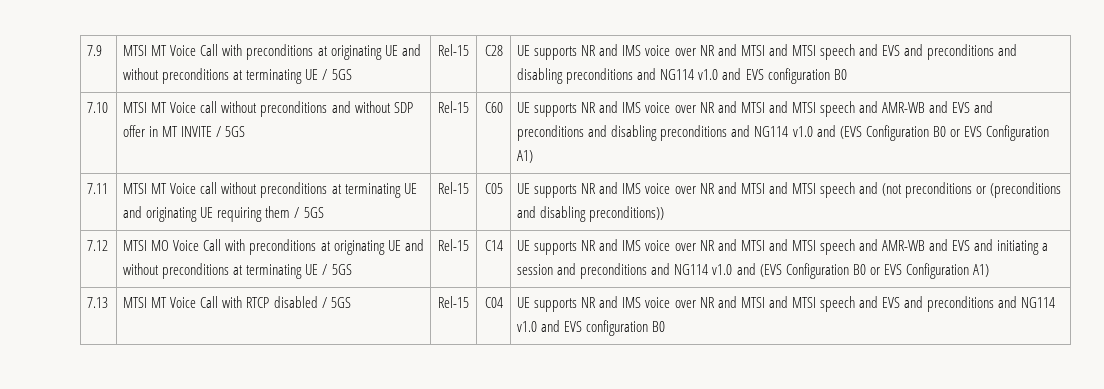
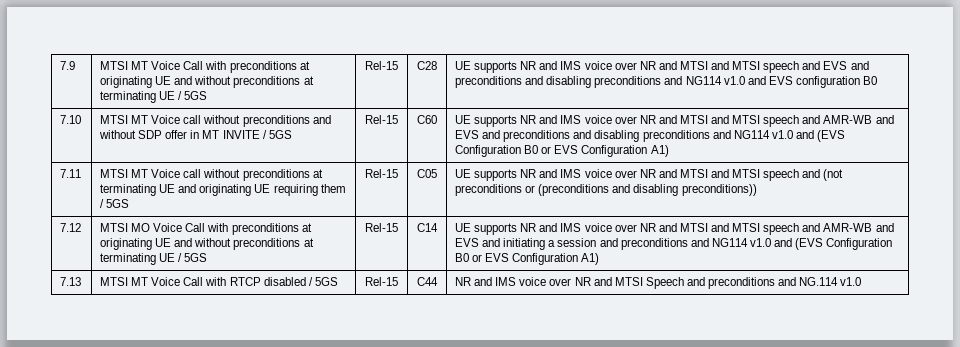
- 7.13 | MTSI MT Voice Call with RTCP disabled / 5GS | Rel-15 | C04 | UE supports NR and IMS voice over NR and MTSI and MTSI speech and EVS and preconditions and NG114 v1.0 and EVS configuration B0
+ 7.13 | MTSI MT Voice Call with RTCP disabled / 5GS | Rel-15 | C44 | NR and IMS voice over NR and MTSI Speech and preconditions and NG.114 v1.0

